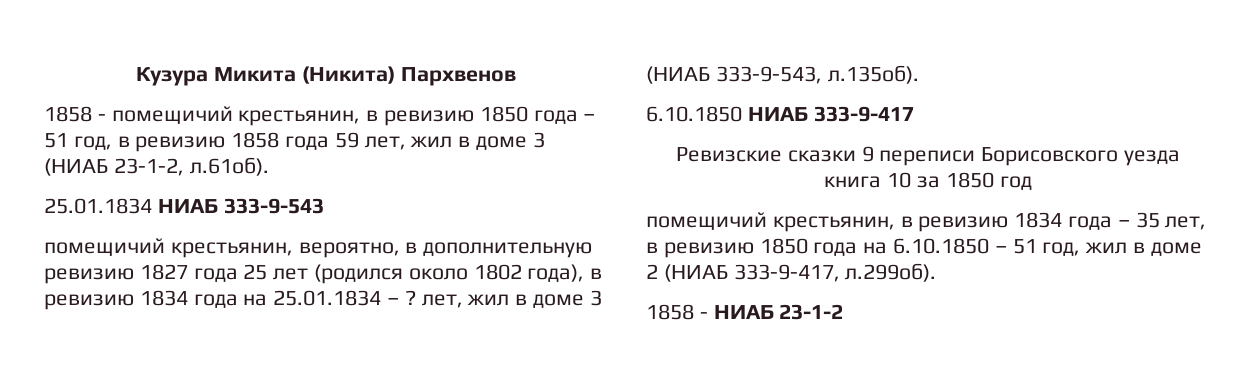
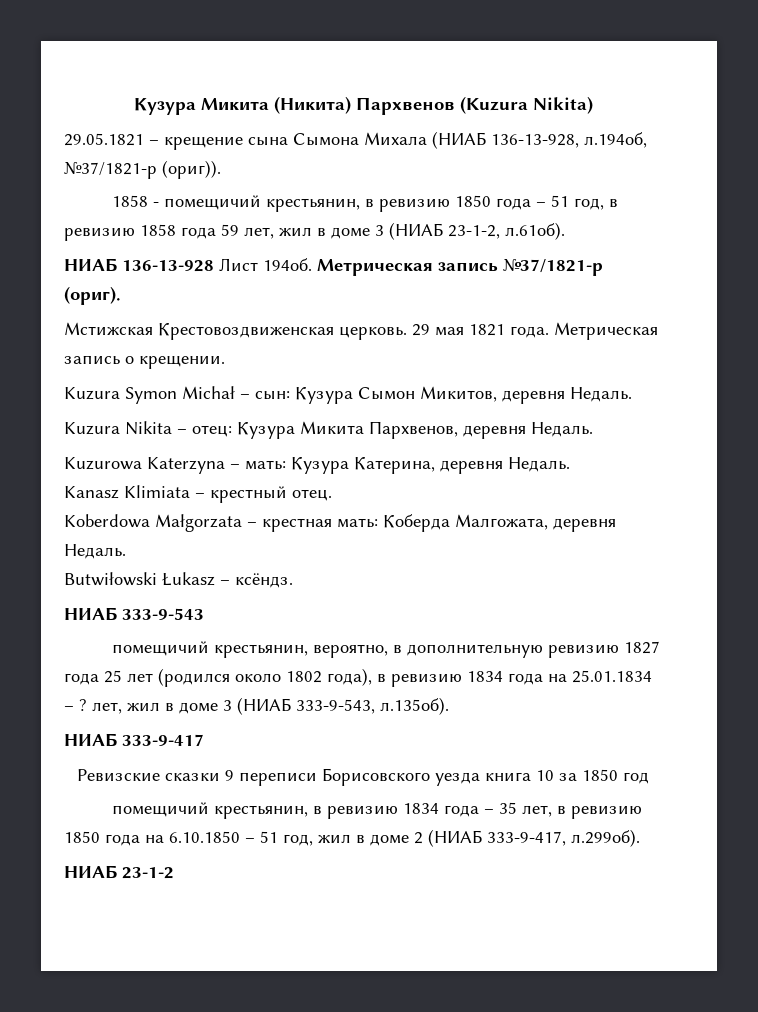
- Кузура Микита (Никита) Пархвенов
+ Кузура Микита (Никита) Пархвенов (Kuzura Nikita)
+ 29.05.1821 – крещение сына Сымона Михала (НИАБ 136-13-928, л.194об, №37/1821-р (ориг)).
- 25.01.1834 НИАБ 333-9-543
+ НИАБ 136-13-928 Лист 194об. Метрическая запись №37/1821-р (ориг).
+ Мстижская Крестовоздвиженская церковь. 29 мая 1821 года. Метрическая запись о крещении.
+ Kuzura Symon Michał – сын: Кузура Сымон Микитов, деревня Недаль.
+ Kuzura Nikita – отец: Кузура Микита Пархвенов, деревня Недаль.
+ Kuzurowa Katerzyna – мать: Кузура Катерина, деревня Недаль.
+ Kanasz Klimiata – крестный отец.
+ Koberdowa Małgorzata – крестная мать: Коберда Малгожата, деревня Недаль.
+ Butwiłowski Łukasz – ксёндз.
+ НИАБ 333-9-543
- 6.10.1850 НИАБ 333-9-417
+ НИАБ 333-9-417
- 1858 - НИАБ 23-1-2
+ НИАБ 23-1-2

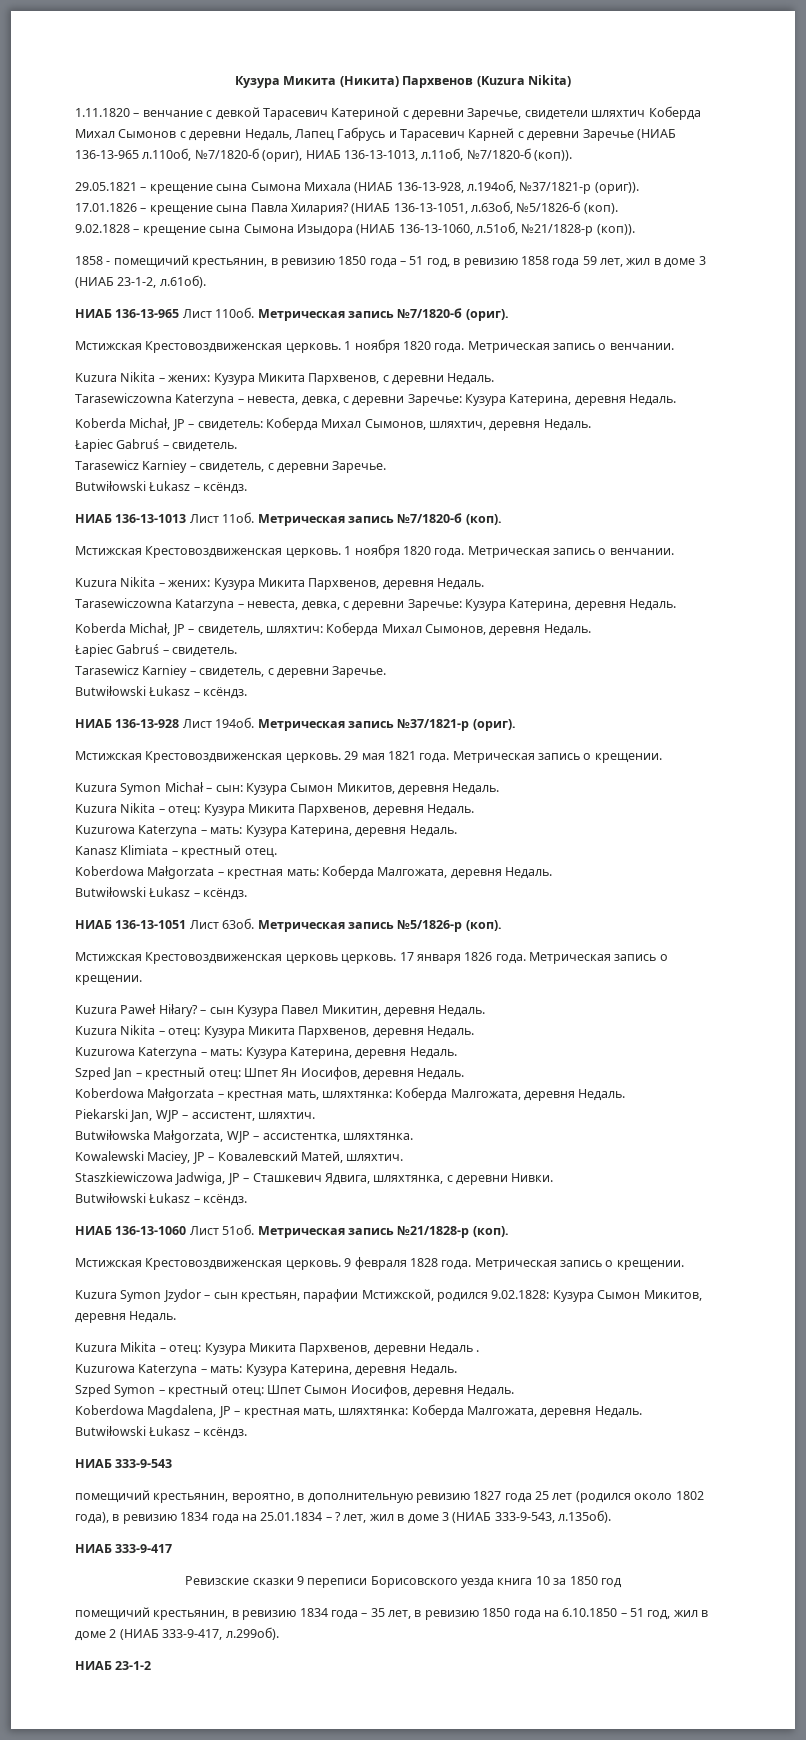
+ 1.11.1820 – венчание с девкой Тарасевич Катериной с деревни Заречье, свидетели шляхтич Коберда Михал Сымонов с деревни Недаль, Лапец Габрусь и Тарасевич Карней с деревни Заречье (НИАБ 136-13-965 л.110об, №7/1820-б (ориг), НИАБ 136-13-1013, л.11об, №7/1820-б (коп)).
+ 17.01.1826 – крещение сына Павла Хилария? (НИАБ 136-13-1051, л.63об, №5/1826-б (коп).
+ 9.02.1828 – крещение сына Сымона Изыдора (НИАБ 136-13-1060, л.51об, №21/1828-р (коп)).
+ НИАБ 136-13-965 Лист 110об. Метрическая запись №7/1820-б (ориг).
+ Мстижская Крестовоздвиженская церковь. 1 ноября 1820 года. Метрическая запись о венчании.
+ Kuzura Nikita – жених: Кузура Микита Пархвенов, с деревни Недаль.
+ Tarasewiczowna Katerzyna – невеста, девка, с деревни Заречье: Кузура Катерина, деревня Недаль.
+ Koberda Michał, JP – свидетель: Коберда Михал Сымонов, шляхтич, деревня Недаль.
+ Łapiec Gabruś – свидетель.
+ Tarasewicz Karniey – свидетель, с деревни Заречье.
+ Butwiłowski Łukasz – ксёндз.
+ НИАБ 136-13-1013 Лист 11об. Метрическая запись №7/1820-б (коп).
+ Мстижская Крестовоздвиженская церковь. 1 ноября 1820 года. Метрическая запись о венчании.
+ Kuzura Nikita – жених: Кузура Микита Пархвенов, деревня Недаль.
+ Tarasewiczowna Katarzyna – невеста, девка, с деревни Заречье: Кузура Катерина, деревня Недаль.
+ Koberda Michał, JP – свидетель, шляхтич: Коберда Михал Сымонов, деревня Недаль.
+ Łapiec Gabruś – свидетель.
+ Tarasewicz Karniey – свидетель, с деревни Заречье.
+ Butwiłowski Łukasz – ксёндз.
+ НИАБ 136-13-1051 Лист 63об. Метрическая запись №5/1826-р (коп).
+ Мстижская Крестовоздвиженская церковь церковь. 17 января 1826 года. Метрическая запись о крещении.
+ Kuzura Paweł Hiłary? – сын Кузура Павел Микитин, деревня Недаль.
+ Kuzura Nikita – отец: Кузура Микита Пархвенов, деревня Недаль.
+ Kuzurowa Katerzyna – мать: Кузура Катерина, деревня Недаль.
+ Szped Jan – крестный отец: Шпет Ян Иосифов, деревня Недаль.
+ Koberdowa Małgorzata – крестная мать, шляхтянка: Коберда Малгожата, деревня Недаль.
+ Piekarski Jan, WJP – ассистент, шляхтич.
+ Butwiłowska Małgorzata, WJP – ассистентка, шляхтянка.
+ Kowalewski Maciey, JP – Ковалевский Матей, шляхтич.
+ Staszkiewiczowa Jadwiga, JP – Сташкевич Ядвига, шляхтянка, с деревни Нивки.
+ Butwiłowski Łukasz – ксёндз.
+ НИАБ 136-13-1060 Лист 51об. Метрическая запись №21/1828-р (коп).
+ Мстижская Крестовоздвиженская церковь. 9 февраля 1828 года. Метрическая запись о крещении.
+ Kuzura Symon Jzydor – сын крестьян, парафии Мстижской, родился 9.02.1828: Кузура Сымон Микитов, деревня Недаль.
+ Kuzura Mikita – отец: Кузура Микита Пархвенов, деревни Недаль .
+ Kuzurowa Katerzyna – мать: Кузура Катерина, деревня Недаль.
+ Szped Symon – крестный отец: Шпет Сымон Иосифов, деревня Недаль.
+ Koberdowa Magdalena, JP – крестная мать, шляхтянка: Коберда Малгожата, деревня Недаль.
+ Butwiłowski Łukasz – ксёндз.

